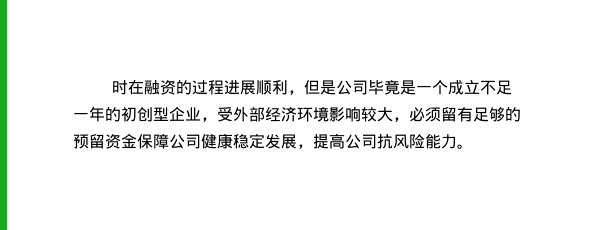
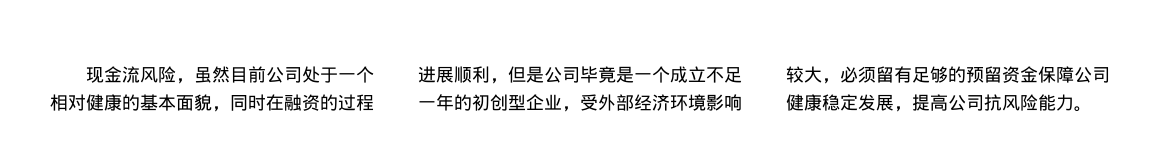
- 时在融资的过程进展顺利，但是公司毕竟是一个成立不足一年的初创型企业，受外部经济环境影响较大，必须留有足够的预留资金保障公司健康稳定发展，提高公司抗风险能力。
+ 现金流风险，虽然目前公司处于一个相对健康的基本面貌，同时在融资的过程进展顺利，但是公司毕竟是一个成立不足一年的初创型企业，受外部经济环境影响较大，必须留有足够的预留资金保障公司健康稳定发展，提高公司抗风险能力。

